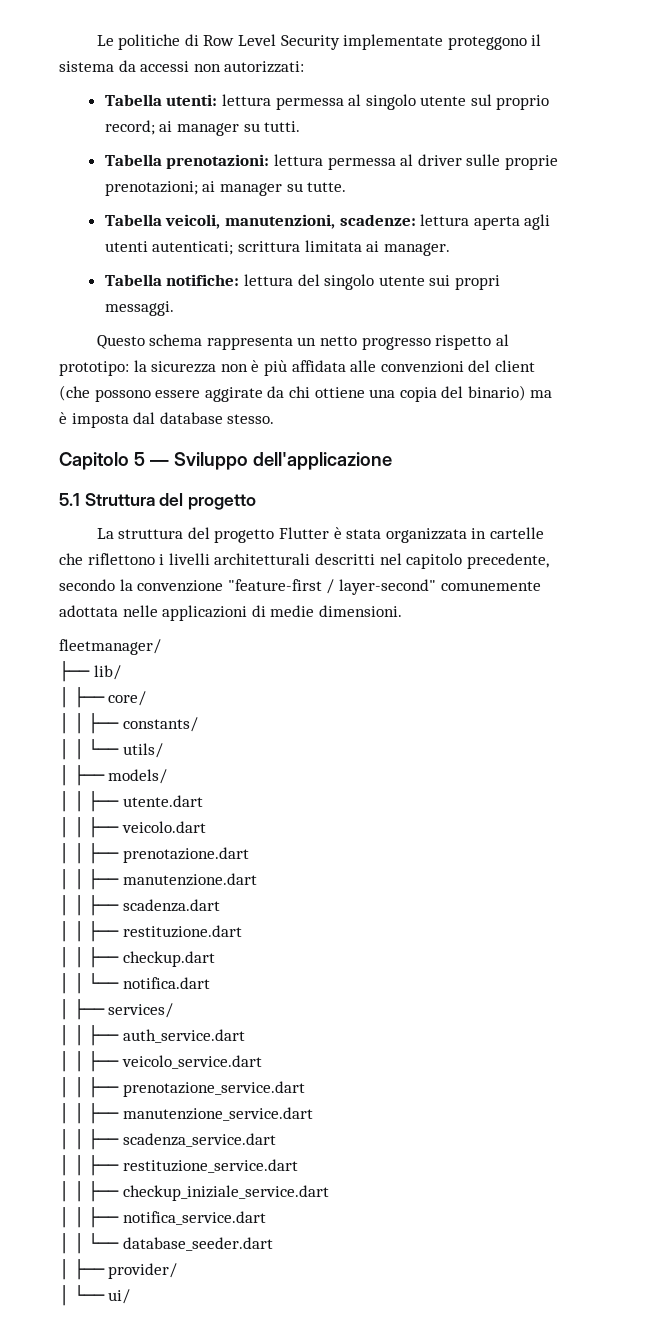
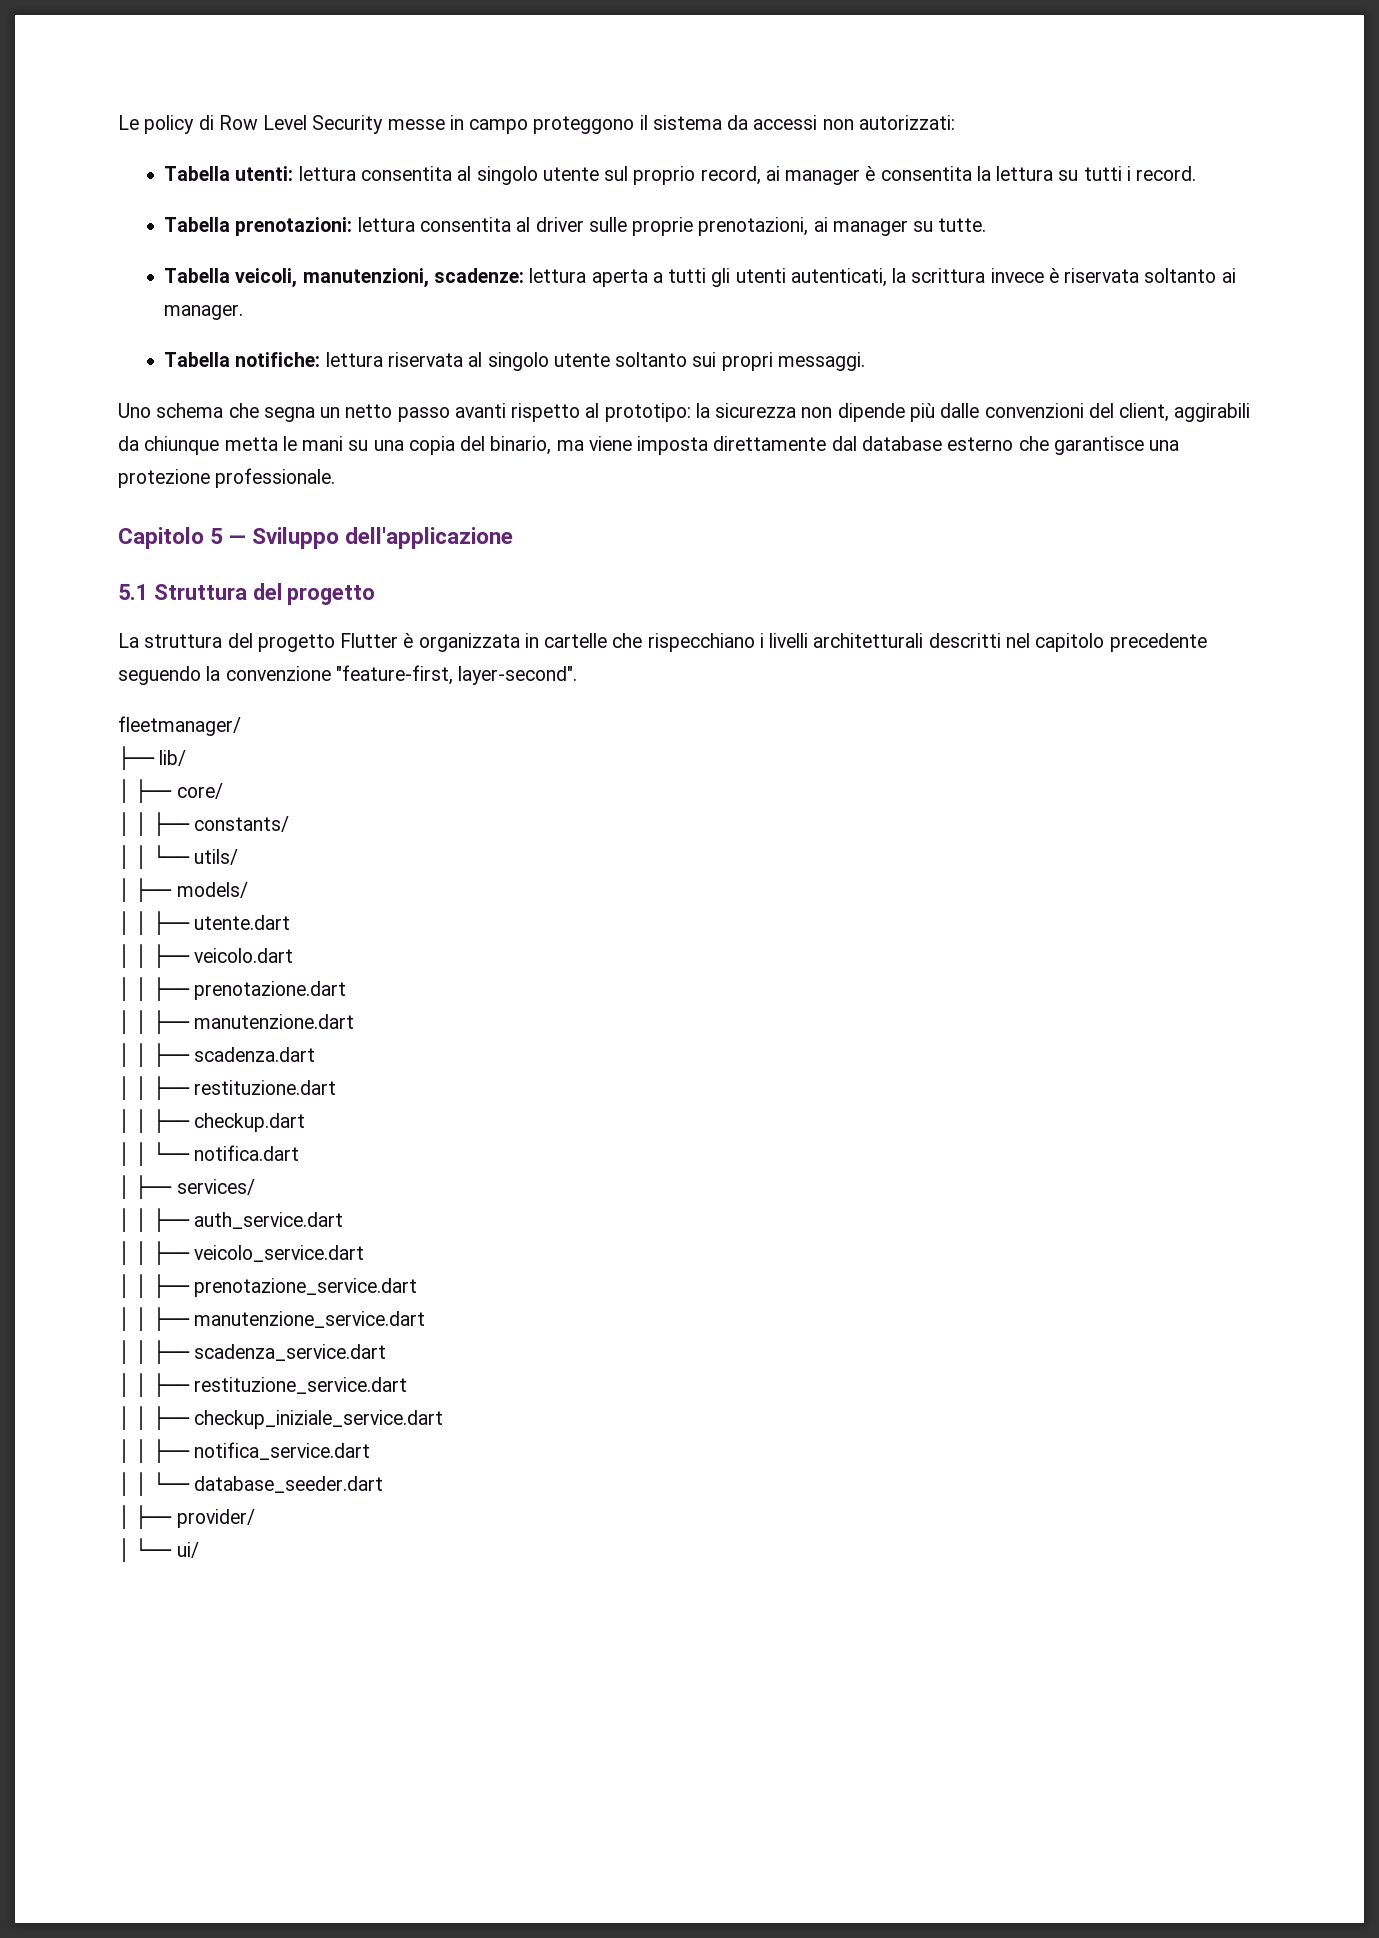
- Le politiche di Row Level Security implementate proteggono il sistema da accessi non autorizzati:
+ Le policy di Row Level Security messe in campo proteggono il sistema da accessi non autorizzati:
- Tabella utenti: lettura permessa al singolo utente sul proprio record; ai manager su tutti.
+ Tabella utenti: lettura consentita al singolo utente sul proprio record, ai manager è consentita la lettura su tutti i record.
- Tabella prenotazioni: lettura permessa al driver sulle proprie prenotazioni; ai manager su tutte.
+ Tabella prenotazioni: lettura consentita al driver sulle proprie prenotazioni, ai manager su tutte.
- Tabella veicoli, manutenzioni, scadenze: lettura aperta agli utenti autenticati; scrittura limitata ai manager.
+ Tabella veicoli, manutenzioni, scadenze: lettura aperta a tutti gli utenti autenticati, la scrittura invece è riservata soltanto ai manager.
- Tabella notifiche: lettura del singolo utente sui propri messaggi.
+ Tabella notifiche: lettura riservata al singolo utente soltanto sui propri messaggi.
- Questo schema rappresenta un netto progresso rispetto al prototipo: la sicurezza non è più affidata alle convenzioni del client (che possono essere aggirate da chi ottiene una copia del binario) ma è imposta dal database stesso.
+ Uno schema che segna un netto passo avanti rispetto al prototipo: la sicurezza non dipende più dalle convenzioni del client, aggirabili da chiunque metta le mani su una copia del binario, ma viene imposta direttamente dal database esterno che garantisce una protezione professionale.
- La struttura del progetto Flutter è stata organizzata in cartelle che riflettono i livelli architetturali descritti nel capitolo precedente, secondo la convenzione "feature-first / layer-second" comunemente adottata nelle applicazioni di medie dimensioni.
+ La struttura del progetto Flutter è organizzata in cartelle che rispecchiano i livelli architetturali descritti nel capitolo precedente seguendo la convenzione "feature-first, layer-second".

